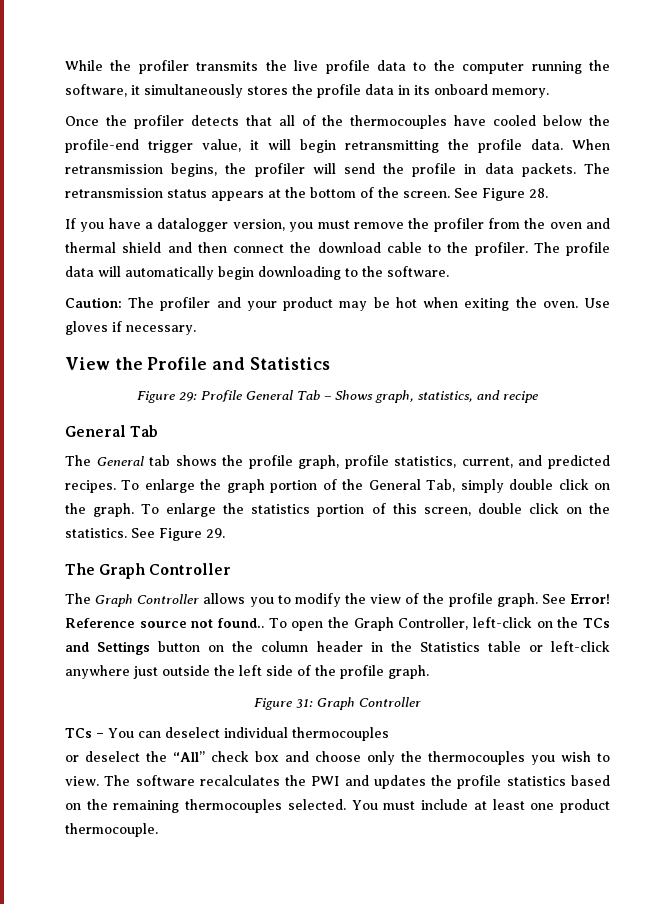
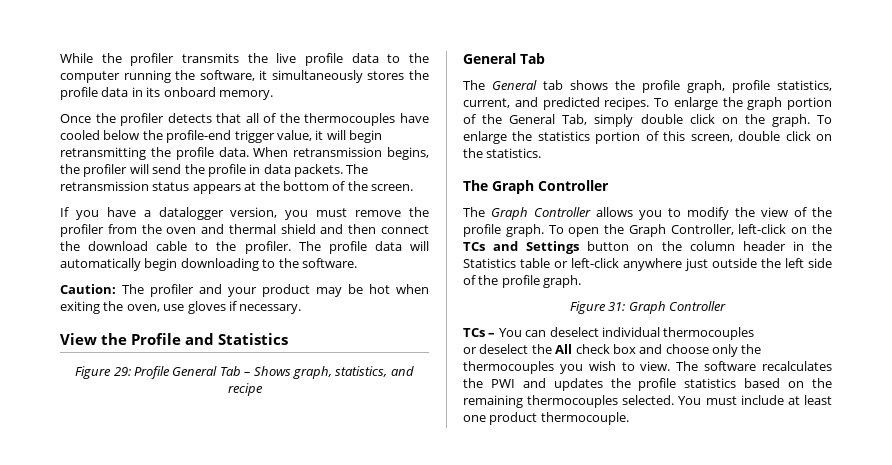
- See Figure 28.
- Caution: The profiler and your product may be hot when exiting the oven. Use gloves if necessary.
+ Caution: The profiler and your product may be hot when exiting the oven, use gloves if necessary.
- See Figure 29.
- See Error! Reference source not found..
- or deselect the “All” check box and choose only the thermocouples you wish to view.
+ or deselect the All check box and choose only the thermocouples you wish to view.

